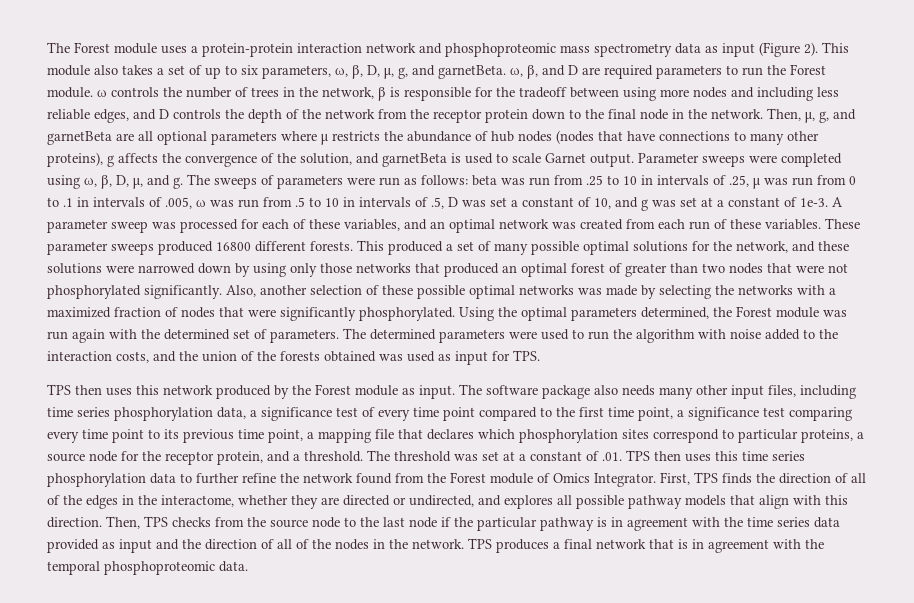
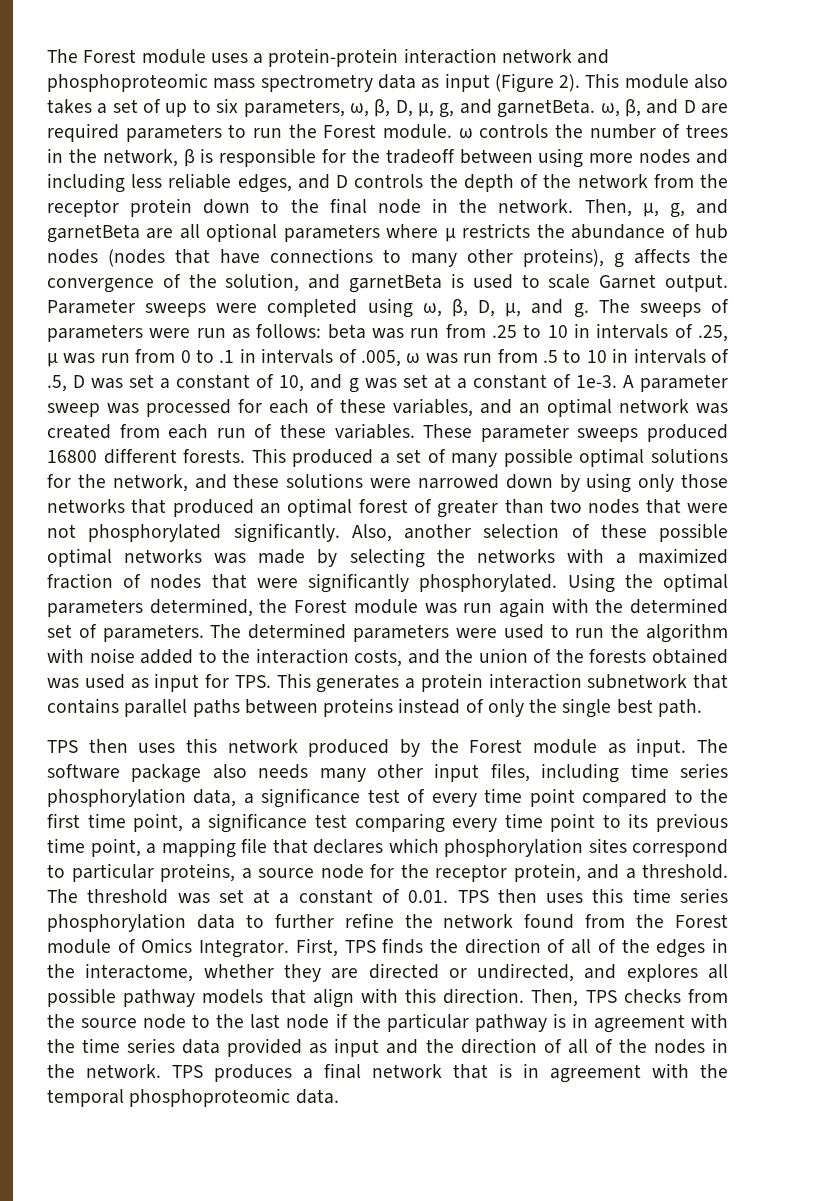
- The determined parameters were used to run the algorithm with noise added to the interaction costs, and the union of the forests obtained was used as input for TPS.
+ The determined parameters were used to run the algorithm with noise added to the interaction costs, and the union of the forests obtained was used as input for TPS. This generates a protein interaction subnetwork that contains parallel paths between proteins instead of only the single best path.
- The threshold was set at a constant of .01. TPS then uses this time series phosphorylation data to further refine the network found from the Forest module of Omics Integrator.
+ The threshold was set at a constant of 0.01. TPS then uses this time series phosphorylation data to further refine the network found from the Forest module of Omics Integrator.

